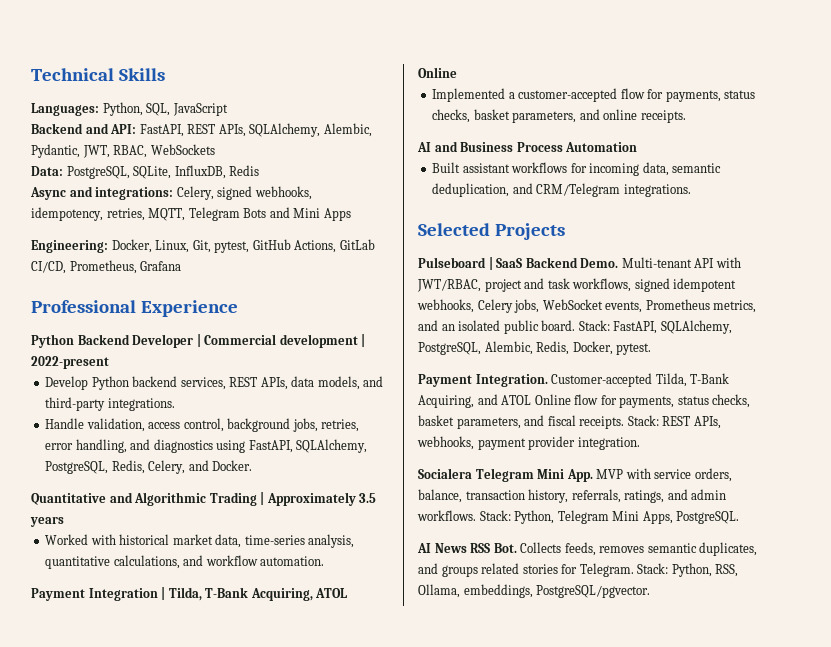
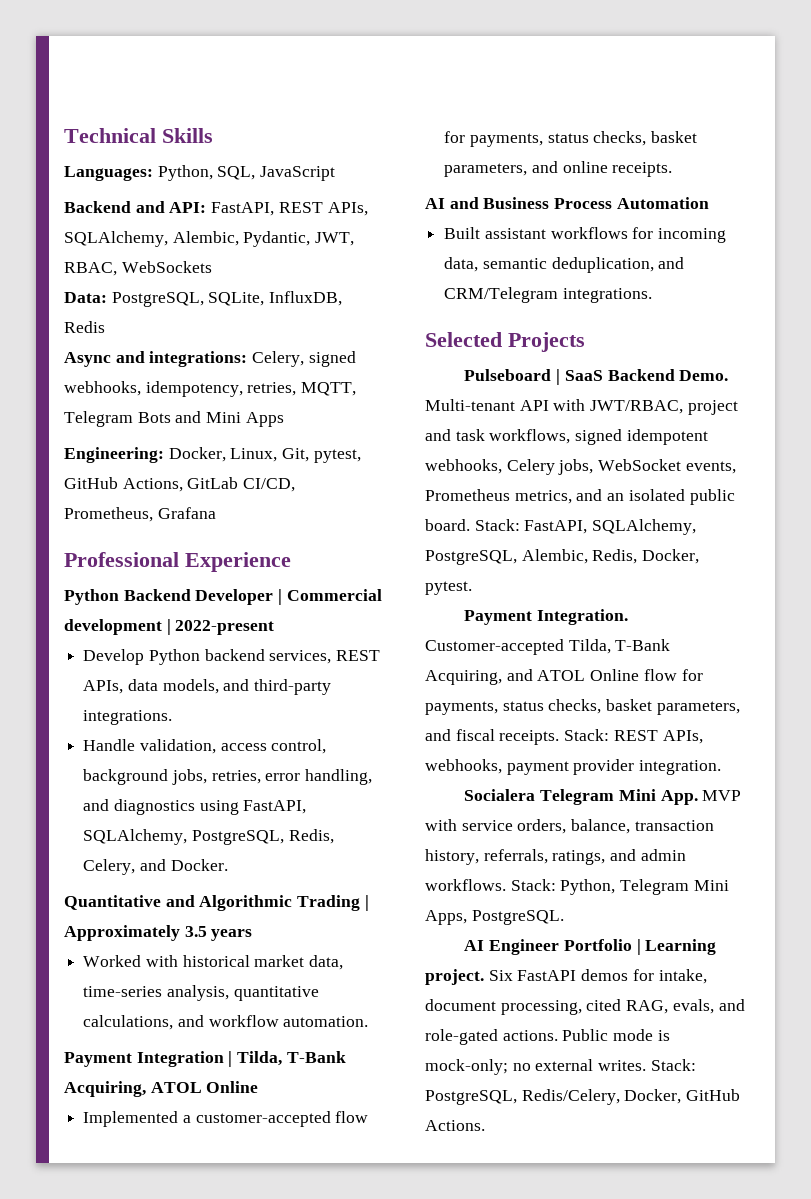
- AI News RSS Bot. Collects feeds, removes semantic duplicates, and groups related stories for Telegram. Stack: Python, RSS, Ollama, embeddings, PostgreSQL/pgvector.
+ AI Engineer Portfolio | Learning project. Six FastAPI demos for intake, document processing, cited RAG, evals, and role-gated actions. Public mode is mock-only; no external writes. Stack: PostgreSQL, Redis/Celery, Docker, GitHub Actions.

